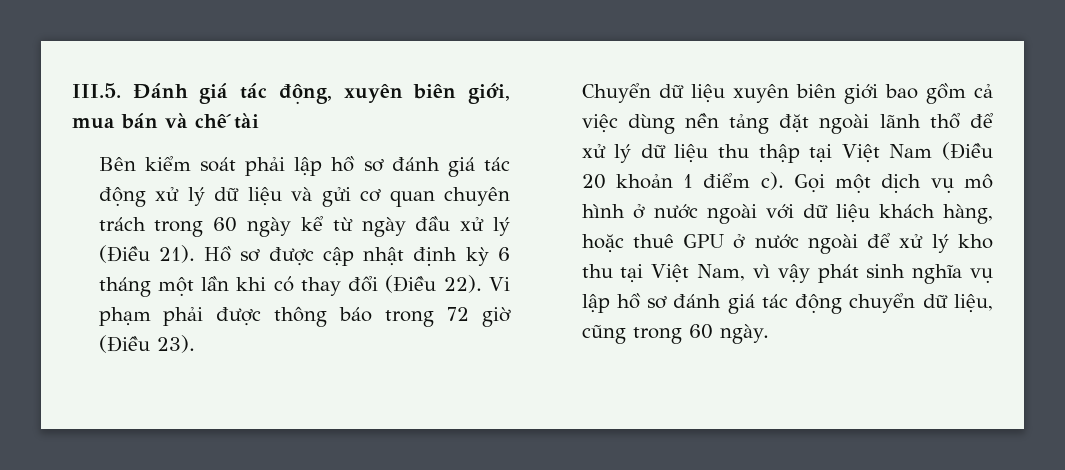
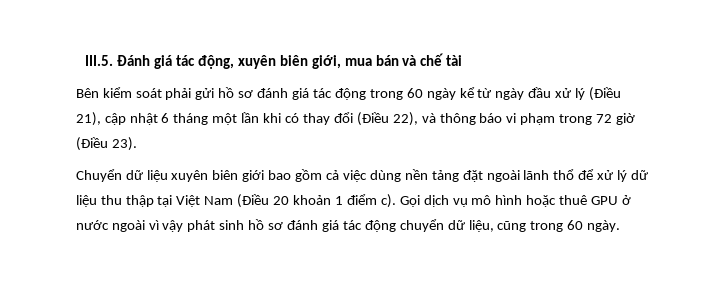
- Bên kiểm soát phải lập hồ sơ đánh giá tác động xử lý dữ liệu và gửi cơ quan chuyên trách trong 60 ngày kể từ ngày đầu xử lý (Điều 21). Hồ sơ được cập nhật định kỳ 6 tháng một lần khi có thay đổi (Điều 22). Vi phạm phải được thông báo trong 72 giờ (Điều 23).
+ Bên kiểm soát phải gửi hồ sơ đánh giá tác động trong 60 ngày kể từ ngày đầu xử lý (Điều 21), cập nhật 6 tháng một lần khi có thay đổi (Điều 22), và thông báo vi phạm trong 72 giờ (Điều 23).
- Gọi một dịch vụ mô hình ở nước ngoài với dữ liệu khách hàng, hoặc thuê GPU ở nước ngoài để xử lý kho thu tại Việt Nam, vì vậy phát sinh nghĩa vụ lập hồ sơ đánh giá tác động chuyển dữ liệu, cũng trong 60 ngày.
+ Gọi dịch vụ mô hình hoặc thuê GPU ở nước ngoài vì vậy phát sinh hồ sơ đánh giá tác động chuyển dữ liệu, cũng trong 60 ngày.

